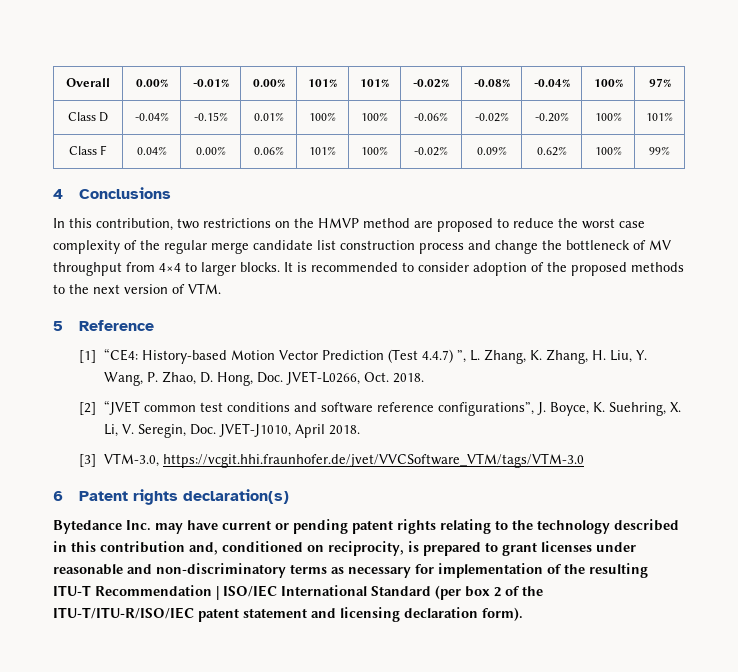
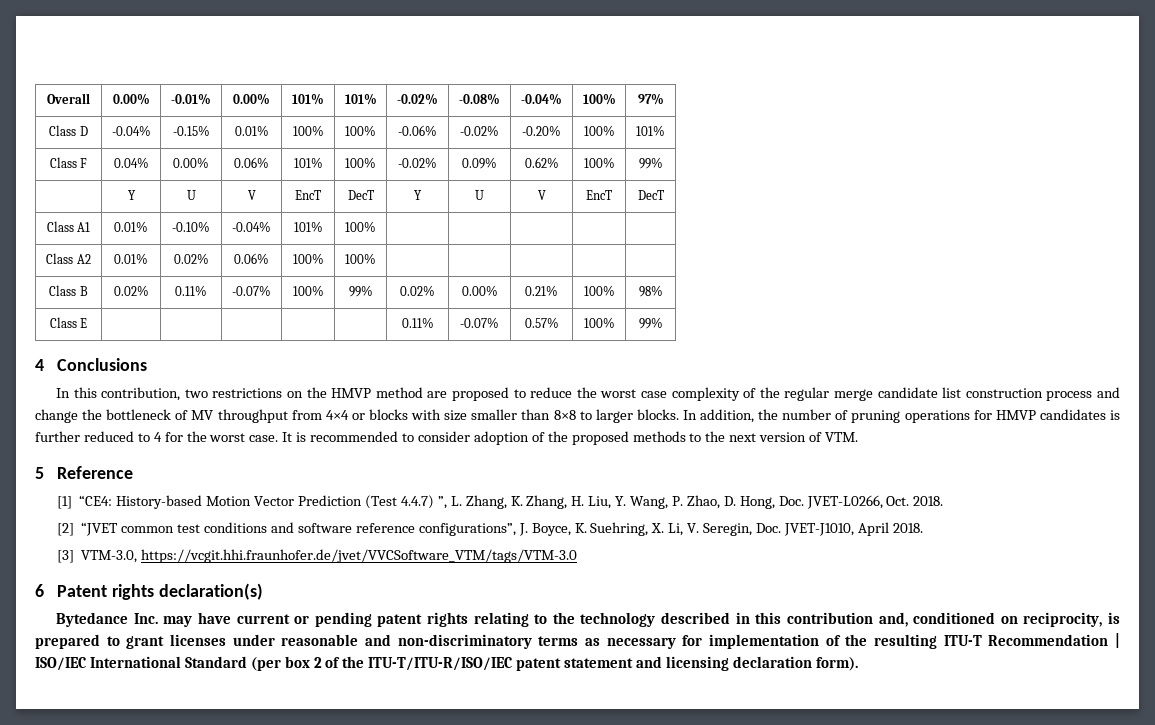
+ | Y | U | V | EncT | DecT | Y | U | V | EncT | DecT
+ Class A1 | 0.01% | -0.10% | -0.04% | 101% | 100% | | | | |
+ Class A2 | 0.01% | 0.02% | 0.06% | 100% | 100% | | | | |
+ Class B | 0.02% | 0.11% | -0.07% | 100% | 99% | 0.02% | 0.00% | 0.21% | 100% | 98%
+ Class E | | | | | | 0.11% | -0.07% | 0.57% | 100% | 99%
- In this contribution, two restrictions on the HMVP method are proposed to reduce the worst case complexity of the regular merge candidate list construction process and change the bottleneck of MV throughput from 4×4 to larger blocks.
+ In this contribution, two restrictions on the HMVP method are proposed to reduce the worst case complexity of the regular merge candidate list construction process and change the bottleneck of MV throughput from 4×4 or blocks with size smaller than 8×8 to larger blocks. In addition, the number of pruning operations for HMVP candidates is further reduced to 4 for the worst case.

